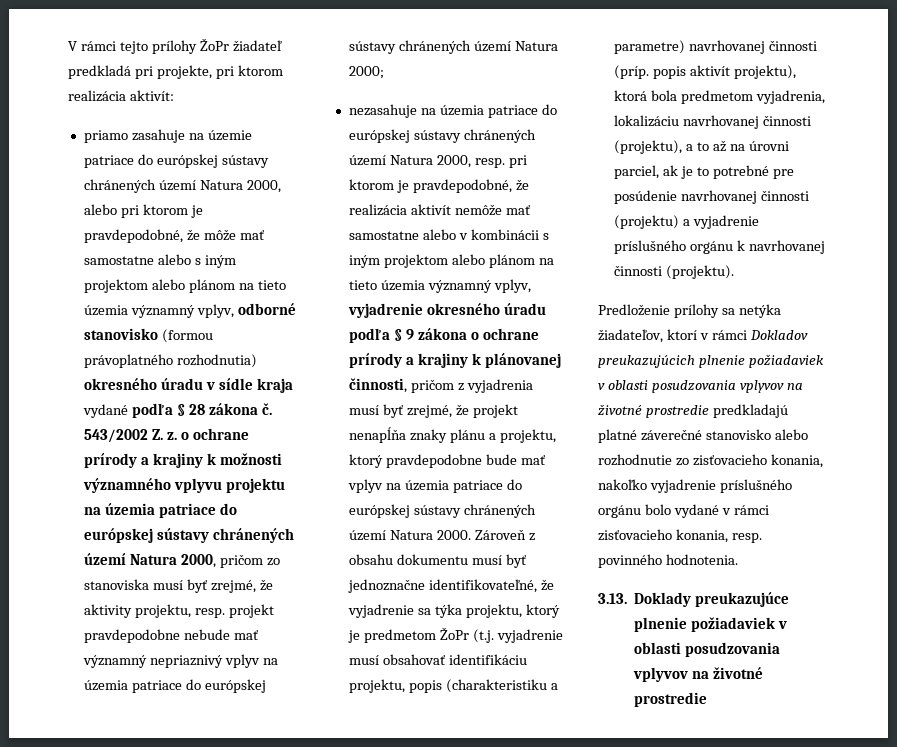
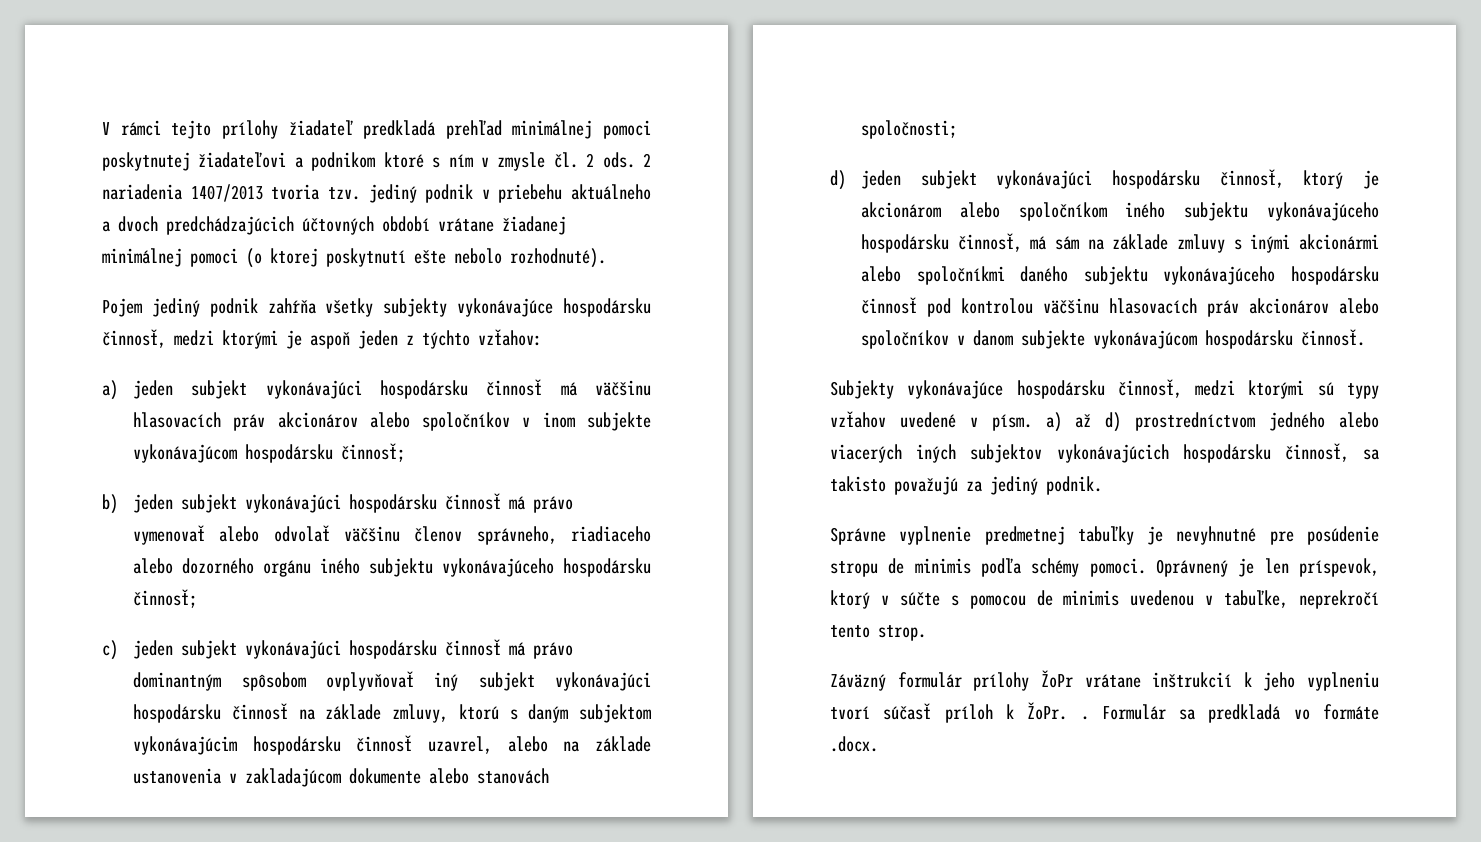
- V rámci tejto prílohy ŽoPr žiadateľ predkladá pri projekte, pri ktorom realizácia aktivít:
- priamo zasahuje na územie patriace do európskej sústavy chránených území Natura 2000, alebo pri ktorom je pravdepodobné, že môže mať samostatne alebo s iným projektom alebo plánom na tieto územia významný vplyv, odborné stanovisko (formou právoplatného rozhodnutia) okresného úradu v sídle kraja vydané podľa § 28 zákona č. 543/2002 Z. z. o ochrane prírody a krajiny k možnosti významného vplyvu projektu na územia patriace do európskej sústavy chránených území Natura 2000, pričom zo stanoviska musí byť zrejmé, že aktivity projektu, resp. projekt pravdepodobne nebude mať významný nepriaznivý vplyv na územia patriace do európskej sústavy chránených území Natura 2000;
- nezasahuje na územia patriace do európskej sústavy chránených území Natura 2000, resp. pri ktorom je pravdepodobné, že realizácia aktivít nemôže mať samostatne alebo v kombinácii s iným projektom alebo plánom na tieto územia významný vplyv, vyjadrenie okresného úradu podľa § 9 zákona o ochrane prírody a krajiny k plánovanej činnosti, pričom z vyjadrenia musí byť zrejmé, že projekt nenapĺňa znaky plánu a projektu, ktorý pravdepodobne bude mať vplyv na územia patriace do európskej sústavy chránených území Natura 2000. Zároveň z obsahu dokumentu musí byť jednoznačne identifikovateľné, že vyjadrenie sa týka projektu, ktorý je predmetom ŽoPr (t.j. vyjadrenie musí obsahovať identifikáciu projektu, popis (charakteristiku a parametre) navrhovanej činnosti (príp. popis aktivít projektu), ktorá bola predmetom vyjadrenia, lokalizáciu navrhovanej činnosti (projektu), a to až na úrovni parciel, ak je to potrebné pre posúdenie navrhovanej činnosti (projektu) a vyjadrenie príslušného orgánu k navrhovanej činnosti (projektu).
- Predloženie prílohy sa netýka žiadateľov, ktorí v rámci Dokladov preukazujúcich plnenie požiadaviek v oblasti posudzovania vplyvov na životné prostredie predkladajú platné záverečné stanovisko alebo rozhodnutie zo zisťovacieho konania, nakoľko vyjadrenie príslušného orgánu bolo vydané v rámci zisťovacieho konania, resp. povinného hodnotenia.
- 3.13. Doklady preukazujúce plnenie požiadaviek v oblasti posudzovania vplyvov na životné prostredie
+ V rámci tejto prílohy žiadateľ predkladá prehľad minimálnej pomoci poskytnutej žiadateľovi a podnikom ktoré s ním v zmysle čl. 2 ods. 2 nariadenia 1407/2013 tvoria tzv. jediný podnik v priebehu aktuálneho a dvoch predchádzajúcich účtovných období vrátane žiadanej minimálnej pomoci (o ktorej poskytnutí ešte nebolo rozhodnuté).
+ Pojem jediný podnik zahŕňa všetky subjekty vykonávajúce hospodársku činnosť, medzi ktorými je aspoň jeden z týchto vzťahov:
+ a) jeden subjekt vykonávajúci hospodársku činnosť má väčšinu hlasovacích práv akcionárov alebo spoločníkov v inom subjekte vykonávajúcom hospodársku činnosť;
+ b) jeden subjekt vykonávajúci hospodársku činnosť má právo vymenovať alebo odvolať väčšinu členov správneho, riadiaceho alebo dozorného orgánu iného subjektu vykonávajúceho hospodársku činnosť;
+ c) jeden subjekt vykonávajúci hospodársku činnosť má právo dominantným spôsobom ovplyvňovať iný subjekt vykonávajúci hospodársku činnosť na základe zmluvy, ktorú s daným subjektom vykonávajúcim hospodársku činnosť uzavrel, alebo na základe ustanovenia v zakladajúcom dokumente alebo stanovách spoločnosti;
+ d) jeden subjekt vykonávajúci hospodársku činnosť, ktorý je akcionárom alebo spoločníkom iného subjektu vykonávajúceho hospodársku činnosť, má sám na základe zmluvy s inými akcionármi alebo spoločníkmi daného subjektu vykonávajúceho hospodársku činnosť pod kontrolou väčšinu hlasovacích práv akcionárov alebo spoločníkov v danom subjekte vykonávajúcom hospodársku činnosť.
+ Subjekty vykonávajúce hospodársku činnosť, medzi ktorými sú typy vzťahov uvedené v písm. a) až d) prostredníctvom jedného alebo viacerých iných subjektov vykonávajúcich hospodársku činnosť, sa takisto považujú za jediný podnik.
+ Správne vyplnenie predmetnej tabuľky je nevyhnutné pre posúdenie stropu de minimis podľa schémy pomoci. Oprávnený je len príspevok, ktorý v súčte s pomocou de minimis uvedenou v tabuľke, neprekročí tento strop.
+ Záväzný formulár prílohy ŽoPr vrátane inštrukcií k jeho vyplneniu tvorí súčasť príloh k ŽoPr. . Formulár sa predkladá vo formáte .docx.

